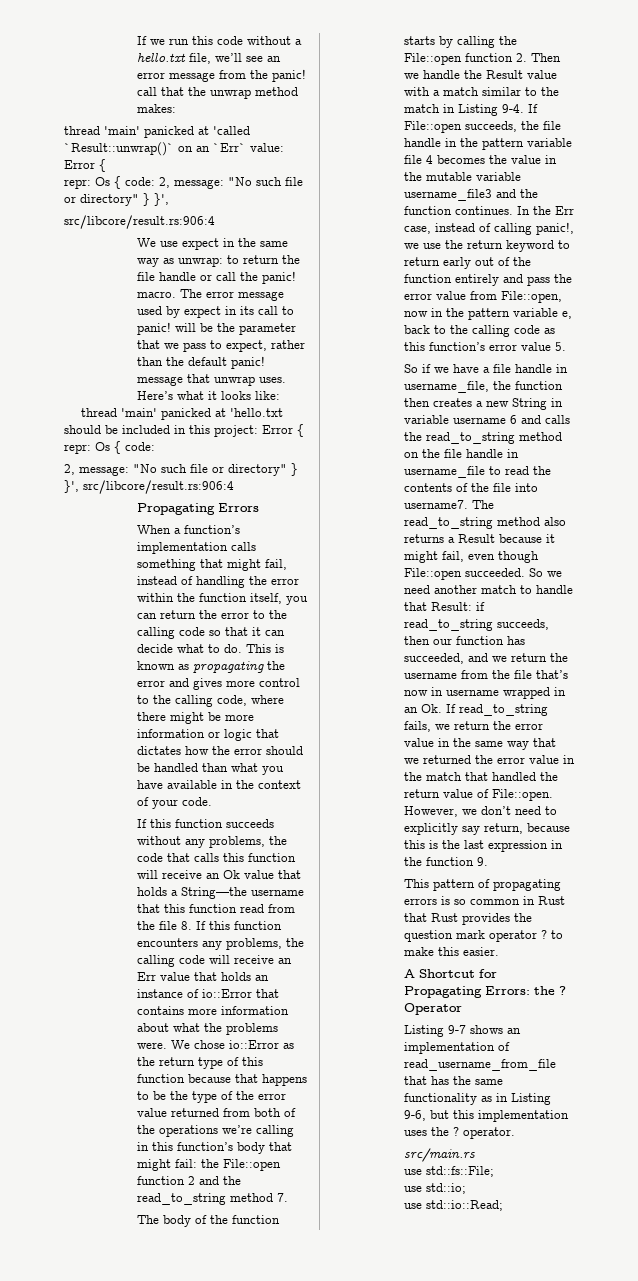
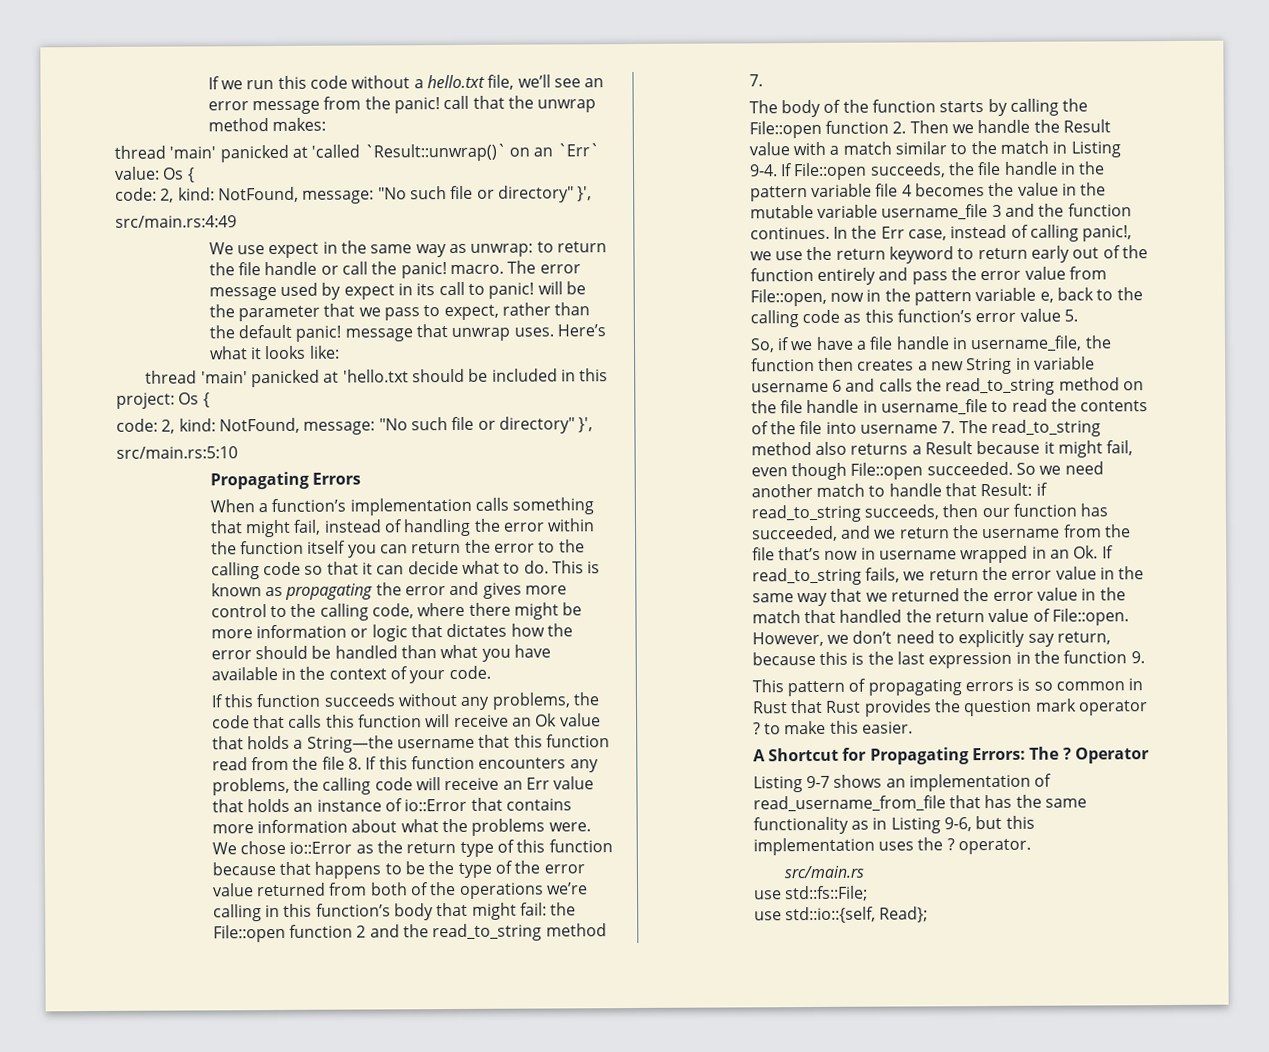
- thread 'main' panicked at 'called `Result::unwrap()` on an `Err` value: Error {
- repr: Os { code: 2, message: "No such file or directory" } }',
- src/libcore/result.rs:906:4
+ thread 'main' panicked at 'called `Result::unwrap()` on an `Err` value: Os {
+ code: 2, kind: NotFound, message: "No such file or directory" }',
+ src/main.rs:4:49
- thread 'main' panicked at 'hello.txt should be included in this project: Error { repr: Os { code:
- 2, message: "No such file or directory" } }', src/libcore/result.rs:906:4
+ thread 'main' panicked at 'hello.txt should be included in this project: Os {
+ code: 2, kind: NotFound, message: "No such file or directory" }',
+ src/main.rs:5:10
- When a function’s implementation calls something that might fail, instead of handling the error within the function itself, you can return the error to the calling code so that it can decide what to do.
+ When a function’s implementation calls something that might fail, instead of handling the error within the function itself you can return the error to the calling code so that it can decide what to do.
- If File::open succeeds, the file handle in the pattern variable file 4 becomes the value in the mutable variable username_file3 and the function continues.
+ If File::open succeeds, the file handle in the pattern variable file 4 becomes the value in the mutable variable username_file 3 and the function continues.
- So if we have a file handle in username_file, the function then creates a new String in variable username 6 and calls the read_to_string method on the file handle in username_file to read the contents of the file into username7. The read_to_string method also returns a Result because it might fail, even though File::open succeeded.
+ So, if we have a file handle in username_file, the function then creates a new String in variable username 6 and calls the read_to_string method on the file handle in username_file to read the contents of the file into username 7. The read_to_string method also returns a Result because it might fail, even though File::open succeeded.
- A Shortcut for Propagating Errors: the ?
+ A Shortcut for Propagating Errors: The ?
- use std::io;
- use std::io::Read;
+ use std::io::{self, Read};

